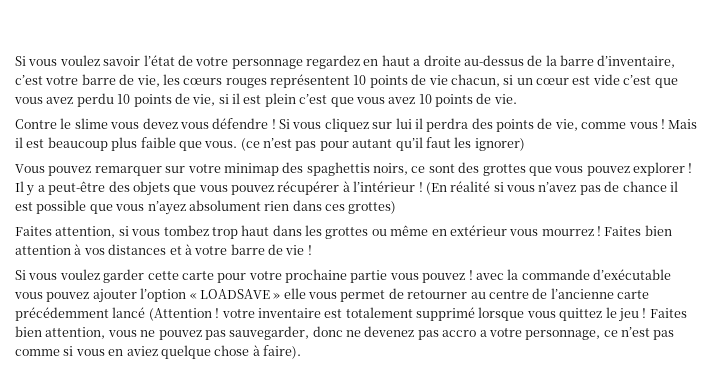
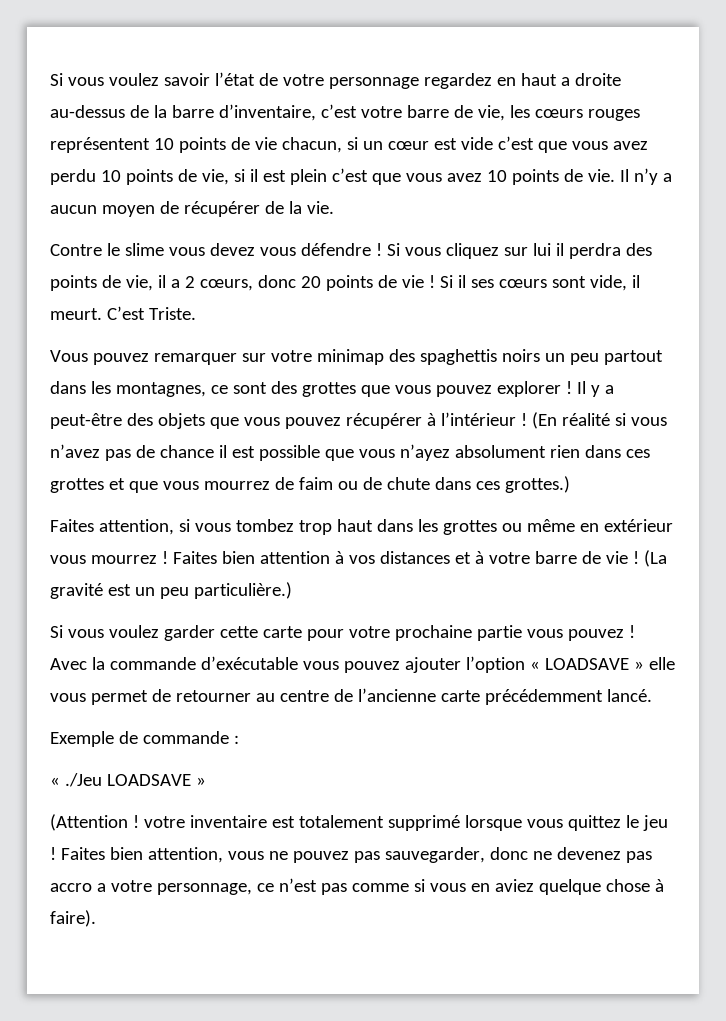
+ Il n’y a aucun moyen de récupérer de la vie.
- Si vous cliquez sur lui il perdra des points de vie, comme vous ! Mais il est beaucoup plus faible que vous. (ce n’est pas pour autant qu’il faut les ignorer)
+ Si vous cliquez sur lui il perdra des points de vie, il a 2 cœurs, donc 20 points de vie ! Si il ses cœurs sont vide, il meurt. C’est Triste.
- Vous pouvez remarquer sur votre minimap des spaghettis noirs, ce sont des grottes que vous pouvez explorer !
+ Vous pouvez remarquer sur votre minimap des spaghettis noirs un peu partout dans les montagnes, ce sont des grottes que vous pouvez explorer !
- (En réalité si vous n’avez pas de chance il est possible que vous n’ayez absolument rien dans ces grottes)
+ (En réalité si vous n’avez pas de chance il est possible que vous n’ayez absolument rien dans ces grottes et que vous mourrez de faim ou de chute dans ces grottes.)
+ (La gravité est un peu particulière.)
- Si vous voulez garder cette carte pour votre prochaine partie vous pouvez ! avec la commande d’exécutable vous pouvez ajouter l’option « LOADSAVE » elle vous permet de retourner au centre de l’ancienne carte précédemment lancé (Attention ! votre inventaire est totalement supprimé lorsque vous quittez le jeu !
+ Si vous voulez garder cette carte pour votre prochaine partie vous pouvez ! Avec la commande d’exécutable vous pouvez ajouter l’option « LOADSAVE » elle vous permet de retourner au centre de l’ancienne carte précédemment lancé.
+ Exemple de commande :
+ « ./Jeu LOADSAVE »
+ (Attention ! votre inventaire est totalement supprimé lorsque vous quittez le jeu !

